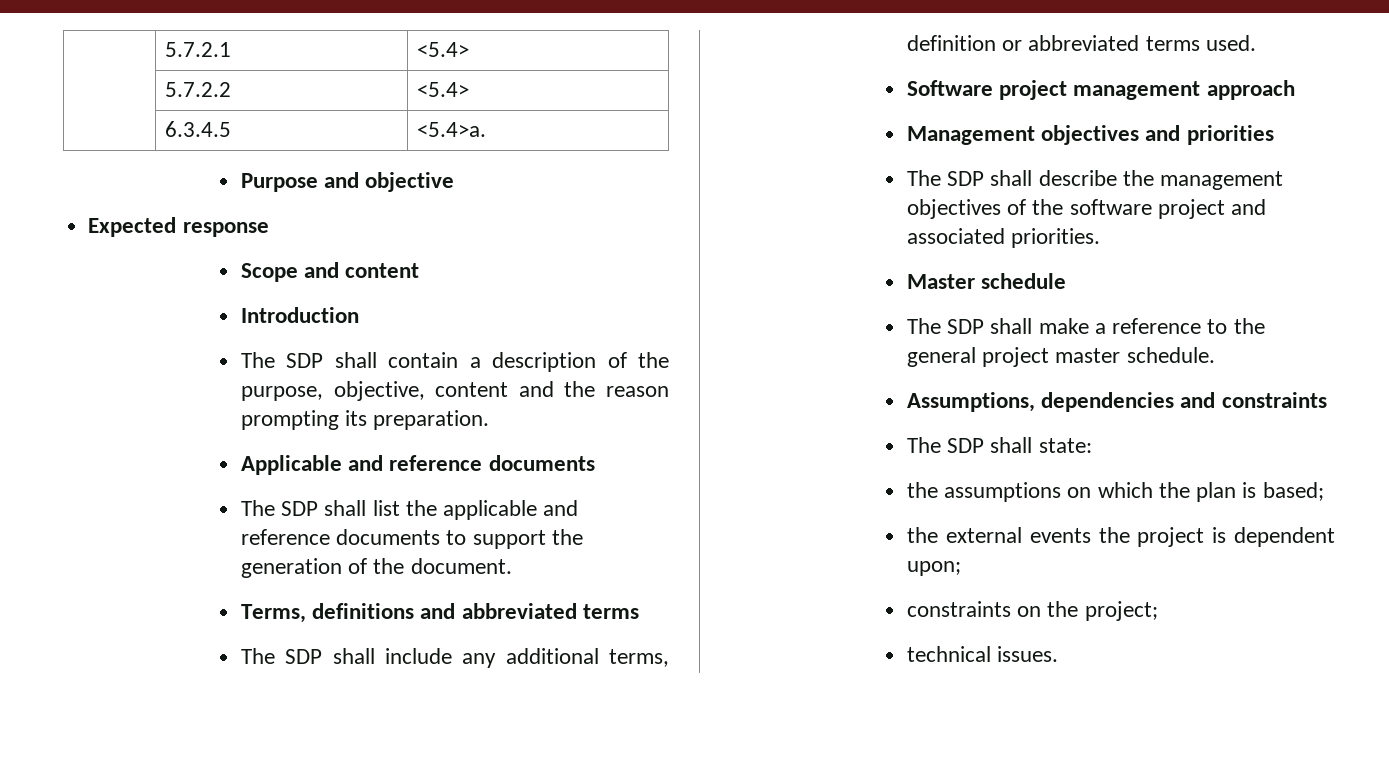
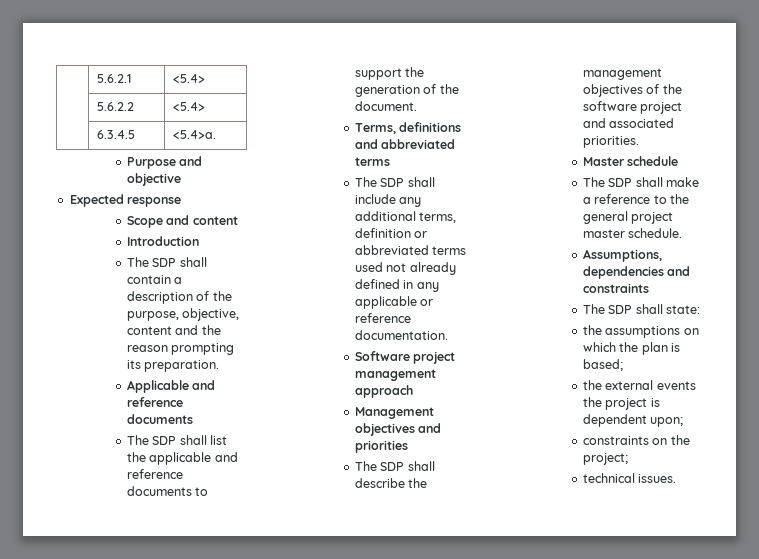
- | 5.7.2.1 | <5.4>
- | 5.7.2.2 | <5.4>
+ | 5.6.2.1 | <5.4>
+ | 5.6.2.2 | <5.4>
- The SDP shall include any additional terms, definition or abbreviated terms used.
+ The SDP shall include any additional terms, definition or abbreviated terms used not already defined in any applicable or reference documentation.

